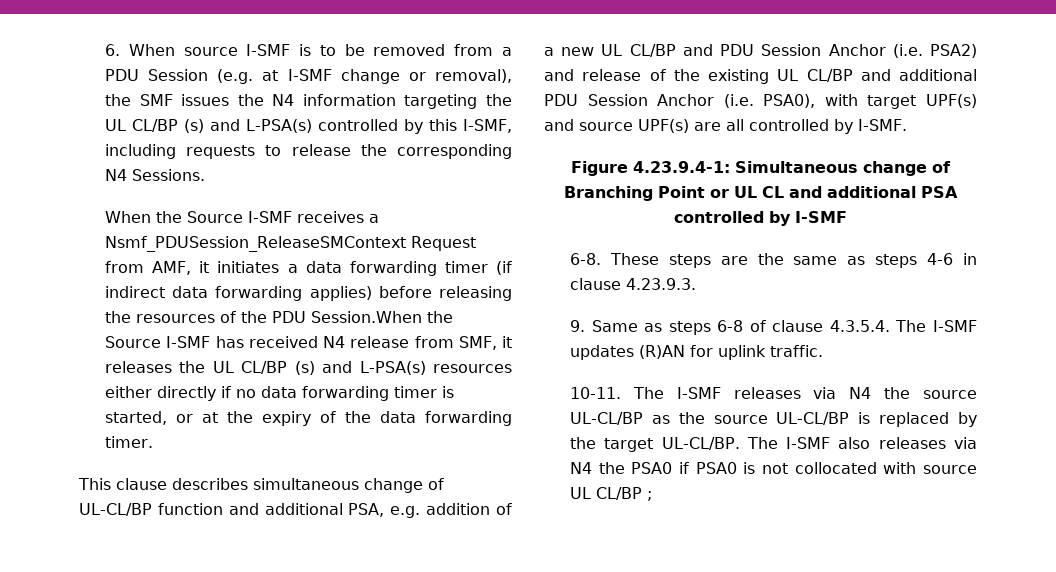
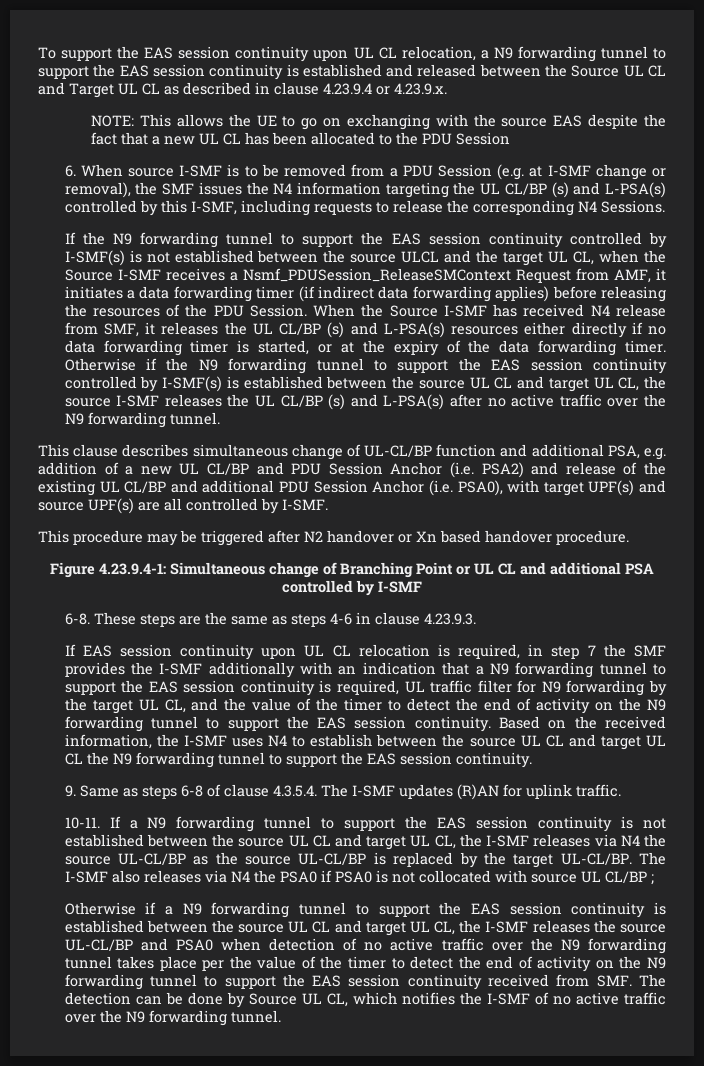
+ To support the EAS session continuity upon UL CL relocation, a N9 forwarding tunnel to support the EAS session continuity is established and released between the Source UL CL and Target UL CL as described in clause 4.23.9.4 or 4.23.9.x.
+ NOTE: This allows the UE to go on exchanging with the source EAS despite the fact that a new UL CL has been allocated to the PDU Session
- When the Source I-SMF receives a Nsmf_PDUSession_ReleaseSMContext Request from AMF, it initiates a data forwarding timer (if indirect data forwarding applies) before releasing the resources of the PDU Session.When the Source I-SMF has received N4 release from SMF, it releases the UL CL/BP (s) and L-PSA(s) resources either directly if no data forwarding timer is started, or at the expiry of the data forwarding timer.
+ If the N9 forwarding tunnel to support the EAS session continuity controlled by I-SMF(s) is not established between the source ULCL and the target UL CL, when the Source I-SMF receives a Nsmf_PDUSession_ReleaseSMContext Request from AMF, it initiates a data forwarding timer (if indirect data forwarding applies) before releasing the resources of the PDU Session. When the Source I-SMF has received N4 release from SMF, it releases the UL CL/BP (s) and L-PSA(s) resources either directly if no data forwarding timer is started, or at the expiry of the data forwarding timer. Otherwise if the N9 forwarding tunnel to support the EAS session continuity controlled by I-SMF(s) is established between the source UL CL and target UL CL, the source I-SMF releases the UL CL/BP (s) and L-PSA(s) after no active traffic over the N9 forwarding tunnel.
+ This procedure may be triggered after N2 handover or Xn based handover procedure.
+ If EAS session continuity upon UL CL relocation is required, in step 7 the SMF provides the I-SMF additionally with an indication that a N9 forwarding tunnel to support the EAS session continuity is required, UL traffic filter for N9 forwarding by the target UL CL, and the value of the timer to detect the end of activity on the N9 forwarding tunnel to support the EAS session continuity. Based on the received information, the I-SMF uses N4 to establish between the source UL CL and target UL CL the N9 forwarding tunnel to support the EAS session continuity.
- The I-SMF releases via N4 the source UL-CL/BP as the source UL-CL/BP is replaced by the target UL-CL/BP.
+ If a N9 forwarding tunnel to support the EAS session continuity is not established between the source UL CL and target UL CL, the I-SMF releases via N4 the source UL-CL/BP as the source UL-CL/BP is replaced by the target UL-CL/BP.
+ Otherwise if a N9 forwarding tunnel to support the EAS session continuity is established between the source UL CL and target UL CL, the I-SMF releases the source UL-CL/BP and PSA0 when detection of no active traffic over the N9 forwarding tunnel takes place per the value of the timer to detect the end of activity on the N9 forwarding tunnel to support the EAS session continuity received from SMF. The detection can be done by Source UL CL, which notifies the I-SMF of no active traffic over the N9 forwarding tunnel.

